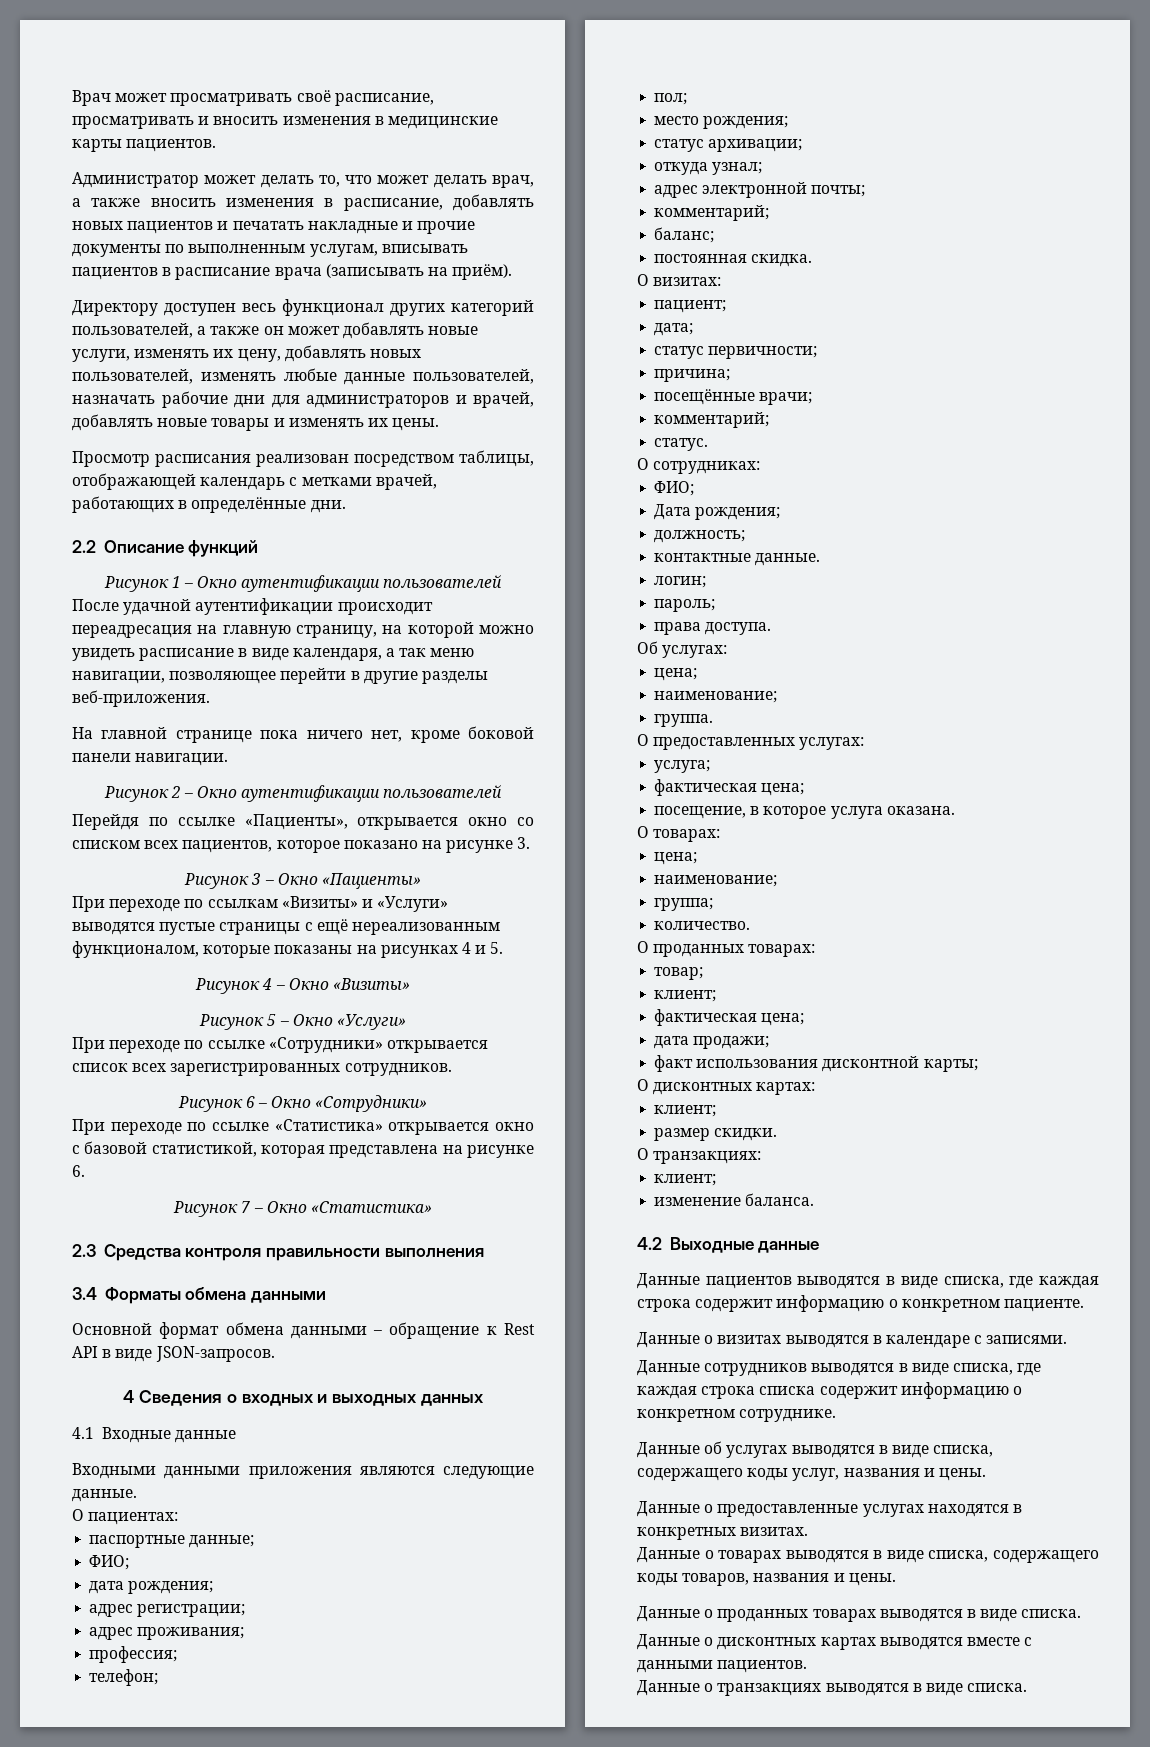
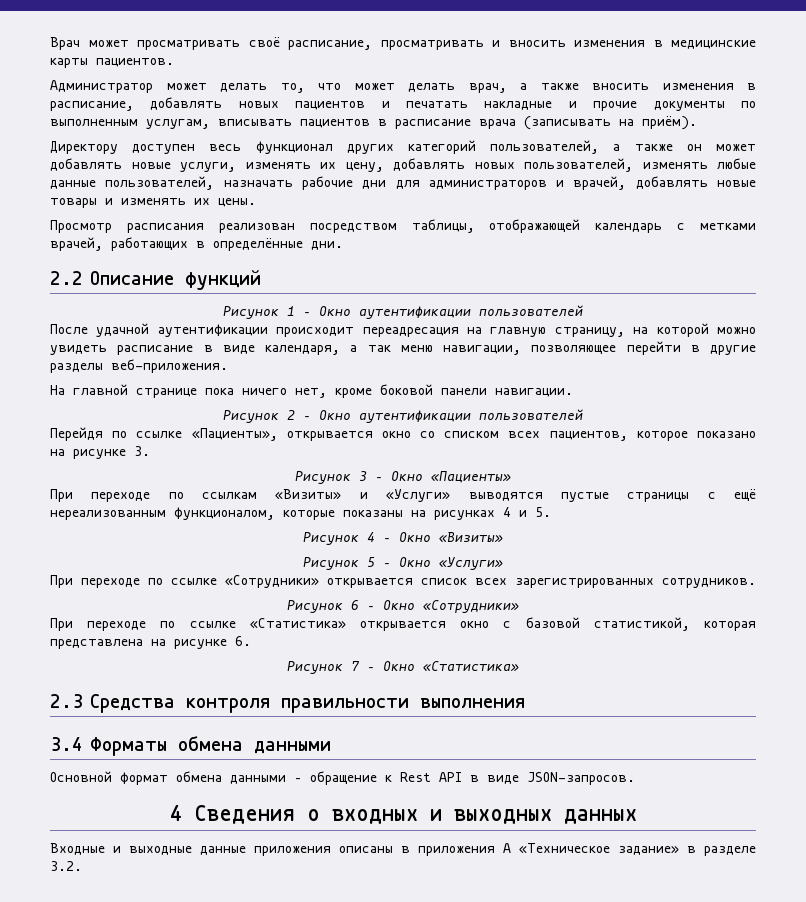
- 4.1 Входные данные
- Входными данными приложения являются следующие данные.
- О пациентах:
- паспортные данные;
- ФИО;
- дата рождения;
- адрес регистрации;
- адрес проживания;
- профессия;
- телефон;
- пол;
- место рождения;
- статус архивации;
- откуда узнал;
- адрес электронной почты;
- комментарий;
- баланс;
- постоянная скидка.
- О визитах:
- пациент;
- дата;
- статус первичности;
- причина;
- посещённые врачи;
- комментарий;
- статус.
- О сотрудниках:
- ФИО;
- Дата рождения;
- должность;
- контактные данные.
- логин;
- пароль;
- права доступа.
- Об услугах:
- цена;
- наименование;
- группа.
- О предоставленных услугах:
- услуга;
- фактическая цена;
- посещение, в которое услуга оказана.
- О товарах:
- цена;
- наименование;
- группа;
- количество.
- О проданных товарах:
- товар;
- клиент;
- фактическая цена;
- дата продажи;
- факт использования дисконтной карты;
- О дисконтных картах:
- клиент;
- размер скидки.
- О транзакциях:
- клиент;
- изменение баланса.
- 4.2 Выходные данные
- Данные пациентов выводятся в виде списка, где каждая строка содержит информацию о конкретном пациенте.
- Данные о визитах выводятся в календаре с записями.
- Данные сотрудников выводятся в виде списка, где каждая строка списка содержит информацию о конкретном сотруднике.
- Данные об услугах выводятся в виде списка, содержащего коды услуг, названия и цены.
- Данные о предоставленные услугах находятся в конкретных визитах.
- Данные о товарах выводятся в виде списка, содержащего коды товаров, названия и цены.
- Данные о проданных товарах выводятся в виде списка.
- Данные о дисконтных картах выводятся вместе с данными пациентов.
- Данные о транзакциях выводятся в виде списка.
+ Входные и выходные данные приложения описаны в приложения А «Техническое задание» в разделе 3.2.

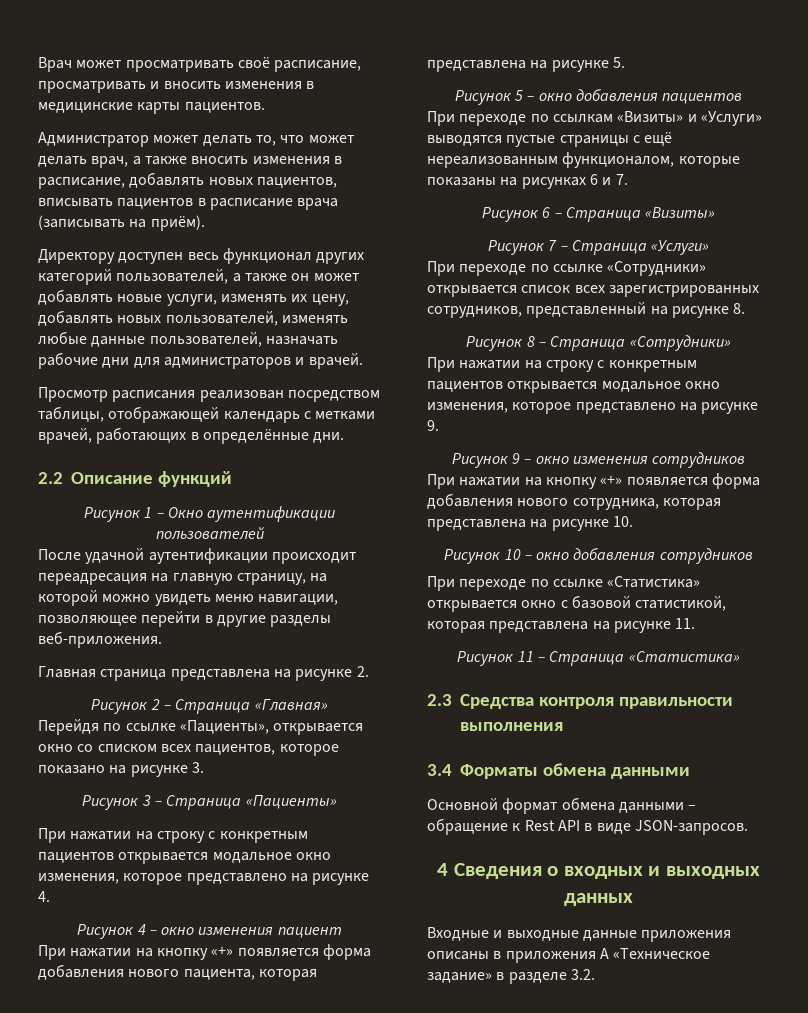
- Администратор может делать то, что может делать врач, а также вносить изменения в расписание, добавлять новых пациентов и печатать накладные и прочие документы по выполненным услугам, вписывать пациентов в расписание врача (записывать на приём).
+ Администратор может делать то, что может делать врач, а также вносить изменения в расписание, добавлять новых пациентов, вписывать пациентов в расписание врача (записывать на приём).
- Директору доступен весь функционал других категорий пользователей, а также он может добавлять новые услуги, изменять их цену, добавлять новых пользователей, изменять любые данные пользователей, назначать рабочие дни для администраторов и врачей, добавлять новые товары и изменять их цены.
+ Директору доступен весь функционал других категорий пользователей, а также он может добавлять новые услуги, изменять их цену, добавлять новых пользователей, изменять любые данные пользователей, назначать рабочие дни для администраторов и врачей.
- После удачной аутентификации происходит переадресация на главную страницу, на которой можно увидеть расписание в виде календаря, а так меню навигации, позволяющее перейти в другие разделы веб-приложения.
+ После удачной аутентификации происходит переадресация на главную страницу, на которой можно увидеть меню навигации, позволяющее перейти в другие разделы веб-приложения.
- На главной странице пока ничего нет, кроме боковой панели навигации.
+ Главная страница представлена на рисунке 2.
- Рисунок 2 – Окно аутентификации пользователей
+ Рисунок 2 – Страница «Главная»
- Рисунок 3 – Окно «Пациенты»
+ Рисунок 3 – Страница «Пациенты»
+ При нажатии на строку с конкретным пациентов открывается модальное окно изменения, которое представлено на рисунке 4.
+ Рисунок 4 – окно изменения пациент
+ При нажатии на кнопку «+» появляется форма добавления нового пациента, которая представлена на рисунке 5.
+ Рисунок 5 – окно добавления пациентов
- При переходе по ссылкам «Визиты» и «Услуги» выводятся пустые страницы с ещё нереализованным функционалом, которые показаны на рисунках 4 и 5.
- Рисунок 4 – Окно «Визиты»
+ При переходе по ссылкам «Визиты» и «Услуги» выводятся пустые страницы с ещё нереализованным функционалом, которые показаны на рисунках 6 и 7.
+ Рисунок 6 – Страница «Визиты»
- Рисунок 5 – Окно «Услуги»
+ Рисунок 7 – Страница «Услуги»
- При переходе по ссылке «Сотрудники» открывается список всех зарегистрированных сотрудников.
- Рисунок 6 – Окно «Сотрудники»
+ При переходе по ссылке «Сотрудники» открывается список всех зарегистрированных сотрудников, представленный на рисунке 8.
+ Рисунок 8 – Страница «Сотрудники»
+ При нажатии на строку с конкретным пациентов открывается модальное окно изменения, которое представлено на рисунке 9.
+ Рисунок 9 – окно изменения сотрудников
+ При нажатии на кнопку «+» появляется форма добавления нового сотрудника, которая представлена на рисунке 10.
+ Рисунок 10 – окно добавления сотрудников
- При переходе по ссылке «Статистика» открывается окно с базовой статистикой, которая представлена на рисунке 6.
- Рисунок 7 – Окно «Статистика»
+ При переходе по ссылке «Статистика» открывается окно с базовой статистикой, которая представлена на рисунке 11.
+ Рисунок 11 – Страница «Статистика»

